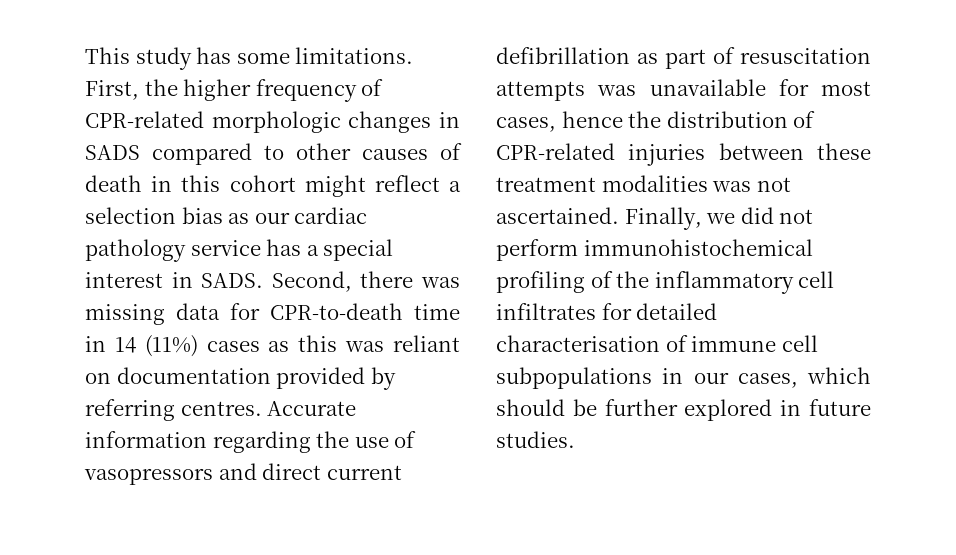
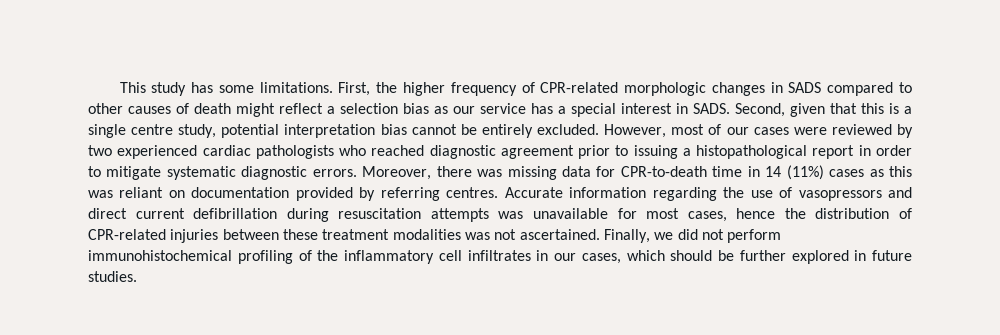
- First, the higher frequency of CPR-related morphologic changes in SADS compared to other causes of death in this cohort might reflect a selection bias as our cardiac pathology service has a special interest in SADS.
+ First, the higher frequency of CPR-related morphologic changes in SADS compared to other causes of death might reflect a selection bias as our service has a special interest in SADS.
- Second, there was missing data for CPR-to-death time in 14 (11%) cases as this was reliant on documentation provided by referring centres.
+ Second, given that this is a single centre study, potential interpretation bias cannot be entirely excluded. However, most of our cases were reviewed by two experienced cardiac pathologists who reached diagnostic agreement prior to issuing a histopathological report in order to mitigate systematic diagnostic errors. Moreover, there was missing data for CPR-to-death time in 14 (11%) cases as this was reliant on documentation provided by referring centres.
- Accurate information regarding the use of vasopressors and direct current defibrillation as part of resuscitation attempts was unavailable for most cases, hence the distribution of CPR-related injuries between these treatment modalities was not ascertained.
+ Accurate information regarding the use of vasopressors and direct current defibrillation during resuscitation attempts was unavailable for most cases, hence the distribution of CPR-related injuries between these treatment modalities was not ascertained.
- Finally, we did not perform immunohistochemical profiling of the inflammatory cell infiltrates for detailed characterisation of immune cell subpopulations in our cases, which should be further explored in future studies.
+ Finally, we did not perform immunohistochemical profiling of the inflammatory cell infiltrates in our cases, which should be further explored in future studies.

